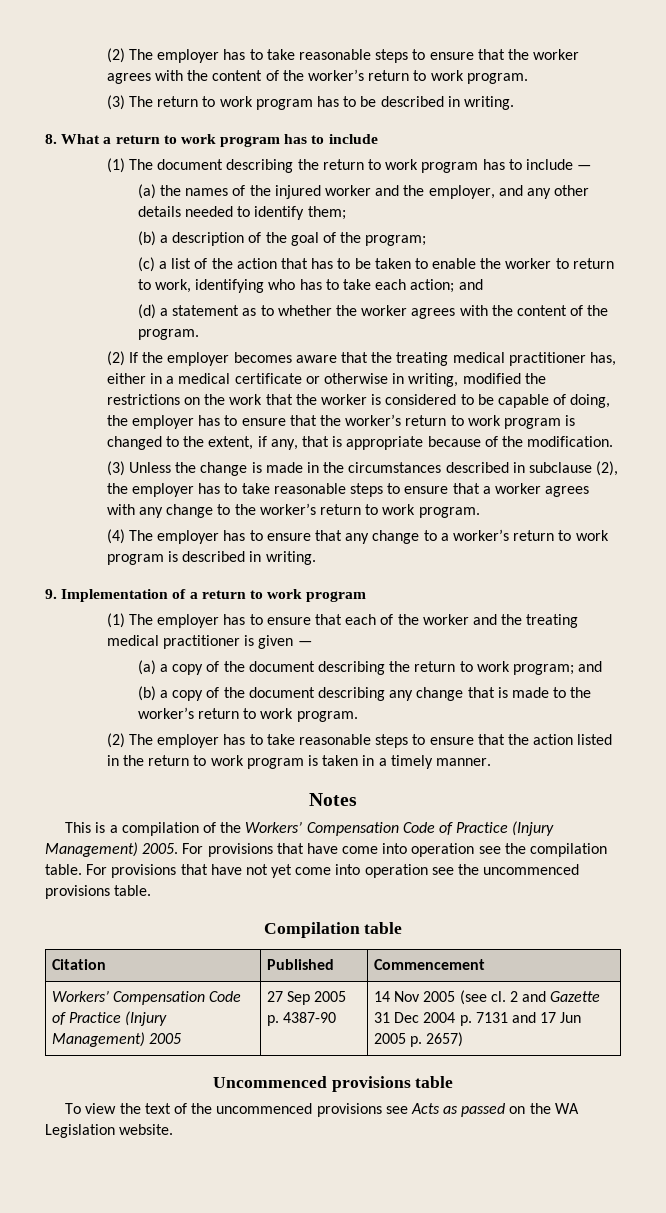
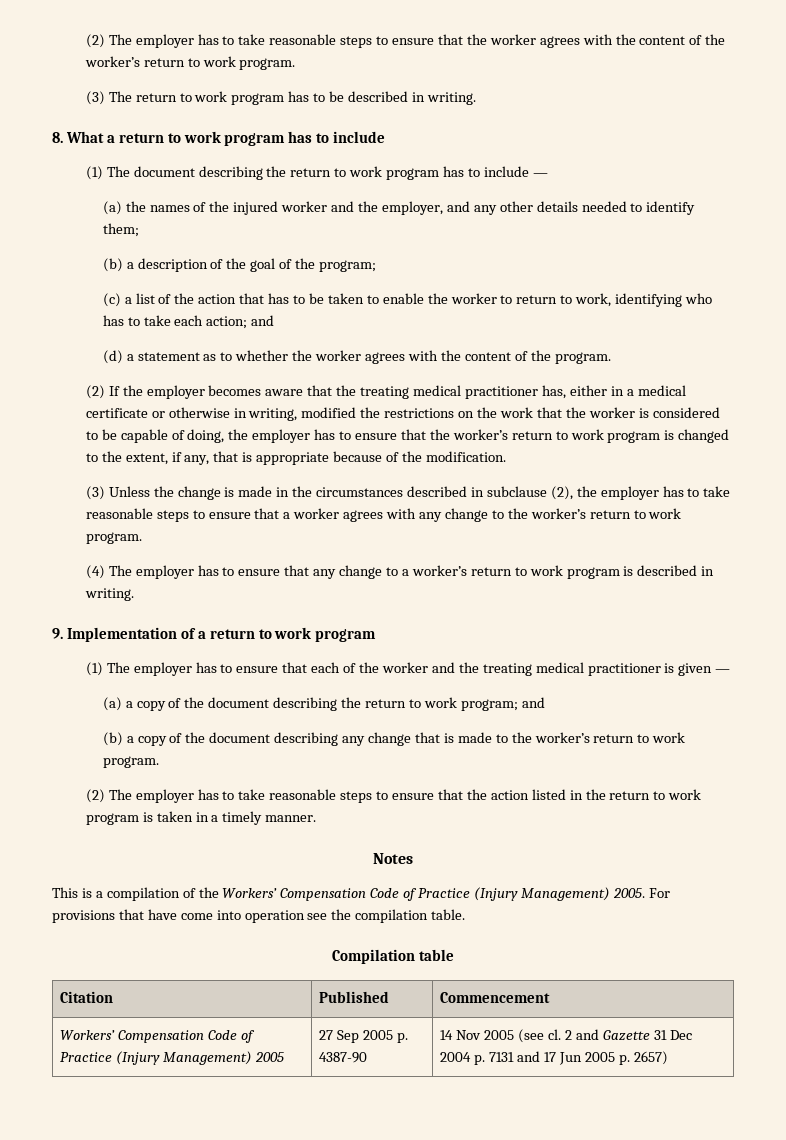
- For provisions that have not yet come into operation see the uncommenced provisions table.
- Uncommenced provisions table
- To view the text of the uncommenced provisions see Acts as passed on the WA Legislation website.

